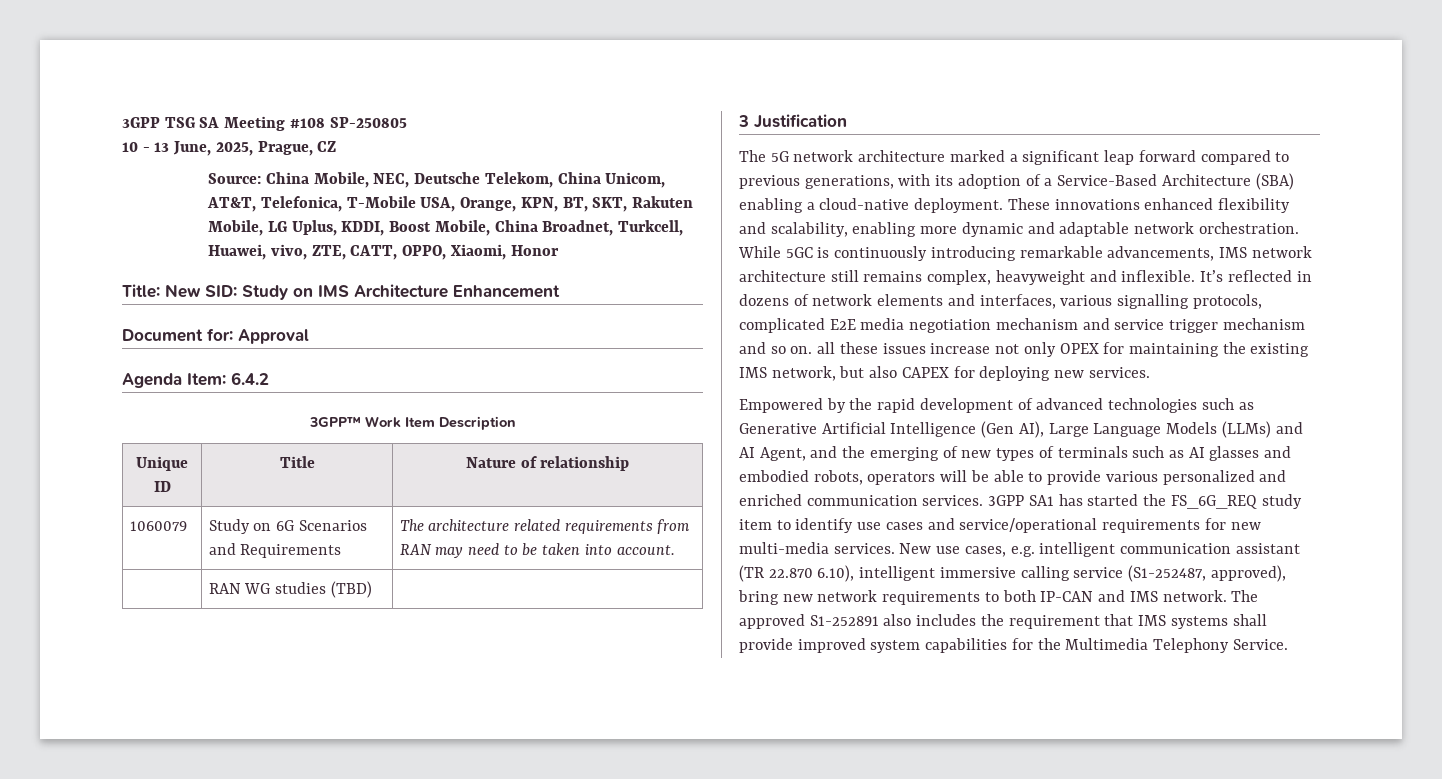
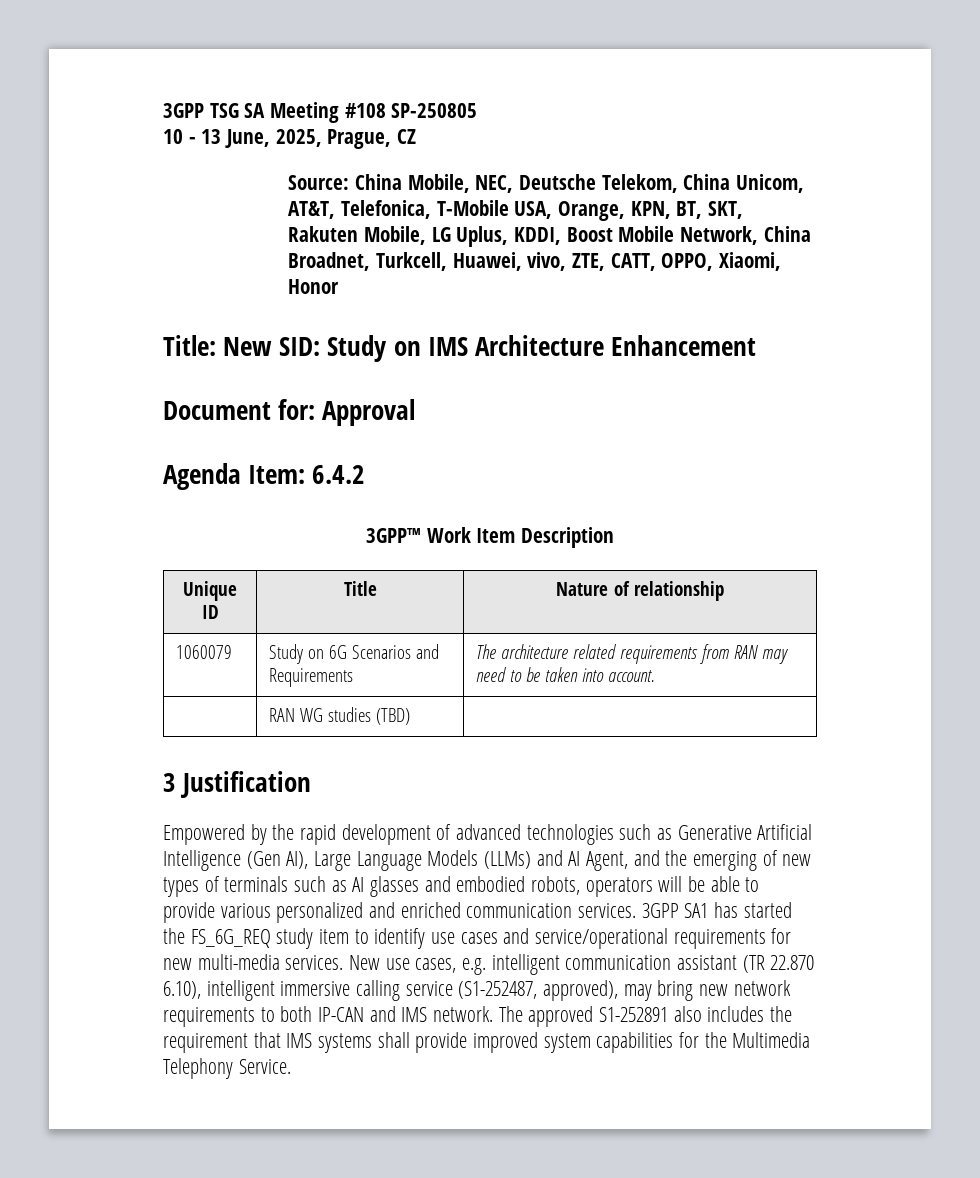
- Source: China Mobile, NEC, Deutsche Telekom, China Unicom, AT&T, Telefonica, T-Mobile USA, Orange, KPN, BT, SKT, Rakuten Mobile, LG Uplus, KDDI, Boost Mobile, China Broadnet, Turkcell, Huawei, vivo, ZTE, CATT, OPPO, Xiaomi, Honor
+ Source: China Mobile, NEC, Deutsche Telekom, China Unicom, AT&T, Telefonica, T-Mobile USA, Orange, KPN, BT, SKT, Rakuten Mobile, LG Uplus, KDDI, Boost Mobile Network, China Broadnet, Turkcell, Huawei, vivo, ZTE, CATT, OPPO, Xiaomi, Honor
- The 5G network architecture marked a significant leap forward compared to previous generations, with its adoption of a Service-Based Architecture (SBA) enabling a cloud-native deployment. These innovations enhanced flexibility and scalability, enabling more dynamic and adaptable network orchestration. While 5GC is continuously introducing remarkable advancements, IMS network architecture still remains complex, heavyweight and inflexible. It’s reflected in dozens of network elements and interfaces, various signalling protocols, complicated E2E media negotiation mechanism and service trigger mechanism and so on. all these issues increase not only OPEX for maintaining the existing IMS network, but also CAPEX for deploying new services.
- New use cases, e.g. intelligent communication assistant (TR 22.870 6.10), intelligent immersive calling service (S1-252487, approved), bring new network requirements to both IP-CAN and IMS network.
+ New use cases, e.g. intelligent communication assistant (TR 22.870 6.10), intelligent immersive calling service (S1-252487, approved), may bring new network requirements to both IP-CAN and IMS network.

